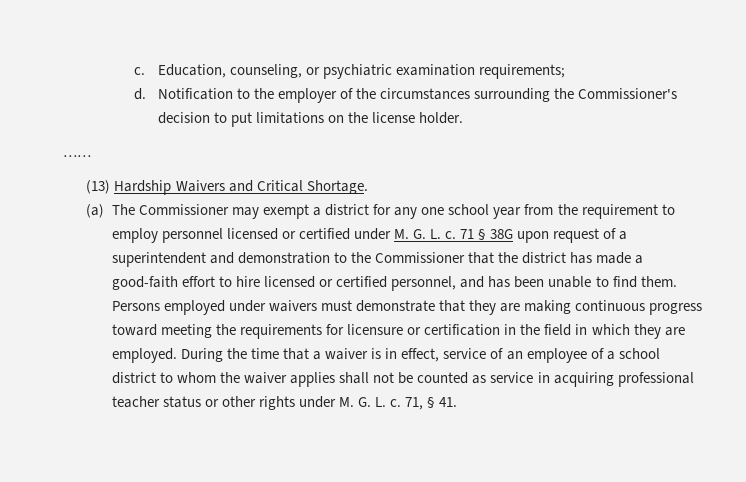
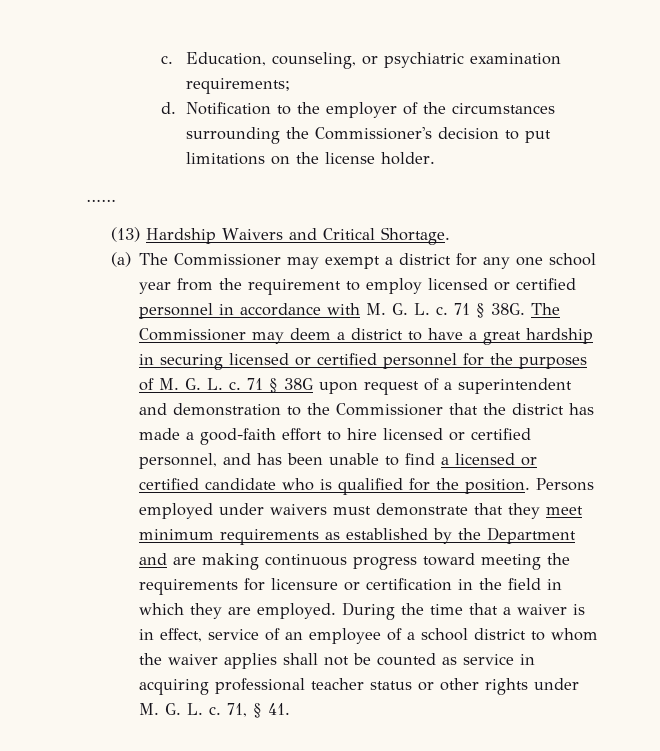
- (a) The Commissioner may exempt a district for any one school year from the requirement to employ personnel licensed or certified under M. G. L. c.
+ (a) The Commissioner may exempt a district for any one school year from the requirement to employ licensed or certified personnel in accordance with M. G. L. c. 71 § 38G. The Commissioner may deem a district to have a great hardship in securing licensed or certified personnel for the purposes of M. G. L. c.
- 71 § 38G upon request of a superintendent and demonstration to the Commissioner that the district has made a good-faith effort to hire licensed or certified personnel, and has been unable to find them.
+ 71 § 38G upon request of a superintendent and demonstration to the Commissioner that the district has made a good-faith effort to hire licensed or certified personnel, and has been unable to find a licensed or certified candidate who is qualified for the position.
- Persons employed under waivers must demonstrate that they are making continuous progress toward meeting the requirements for licensure or certification in the field in which they are employed.
+ Persons employed under waivers must demonstrate that they meet minimum requirements as established by the Department and are making continuous progress toward meeting the requirements for licensure or certification in the field in which they are employed.

